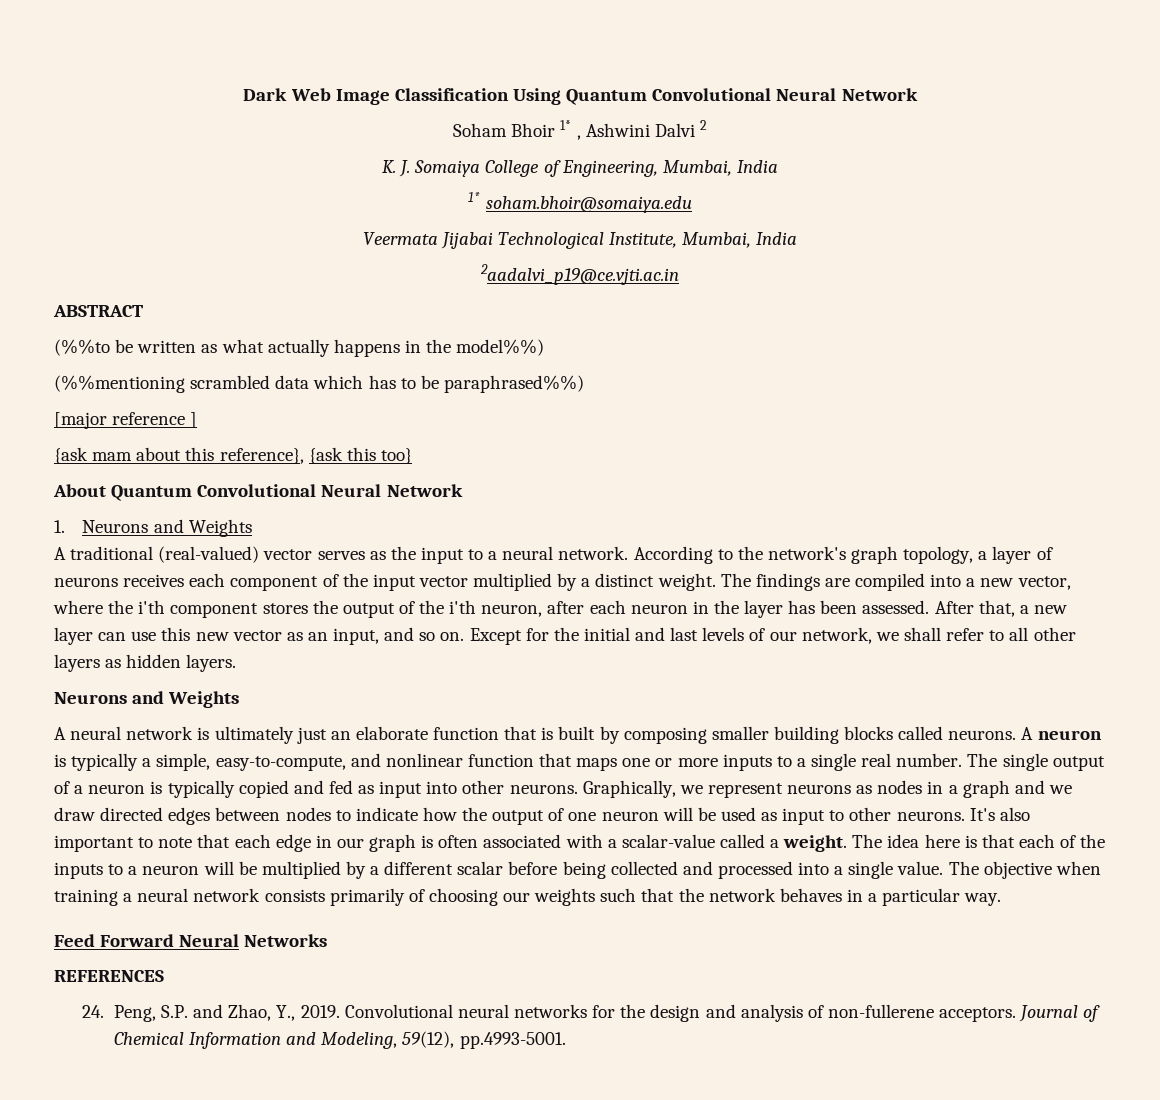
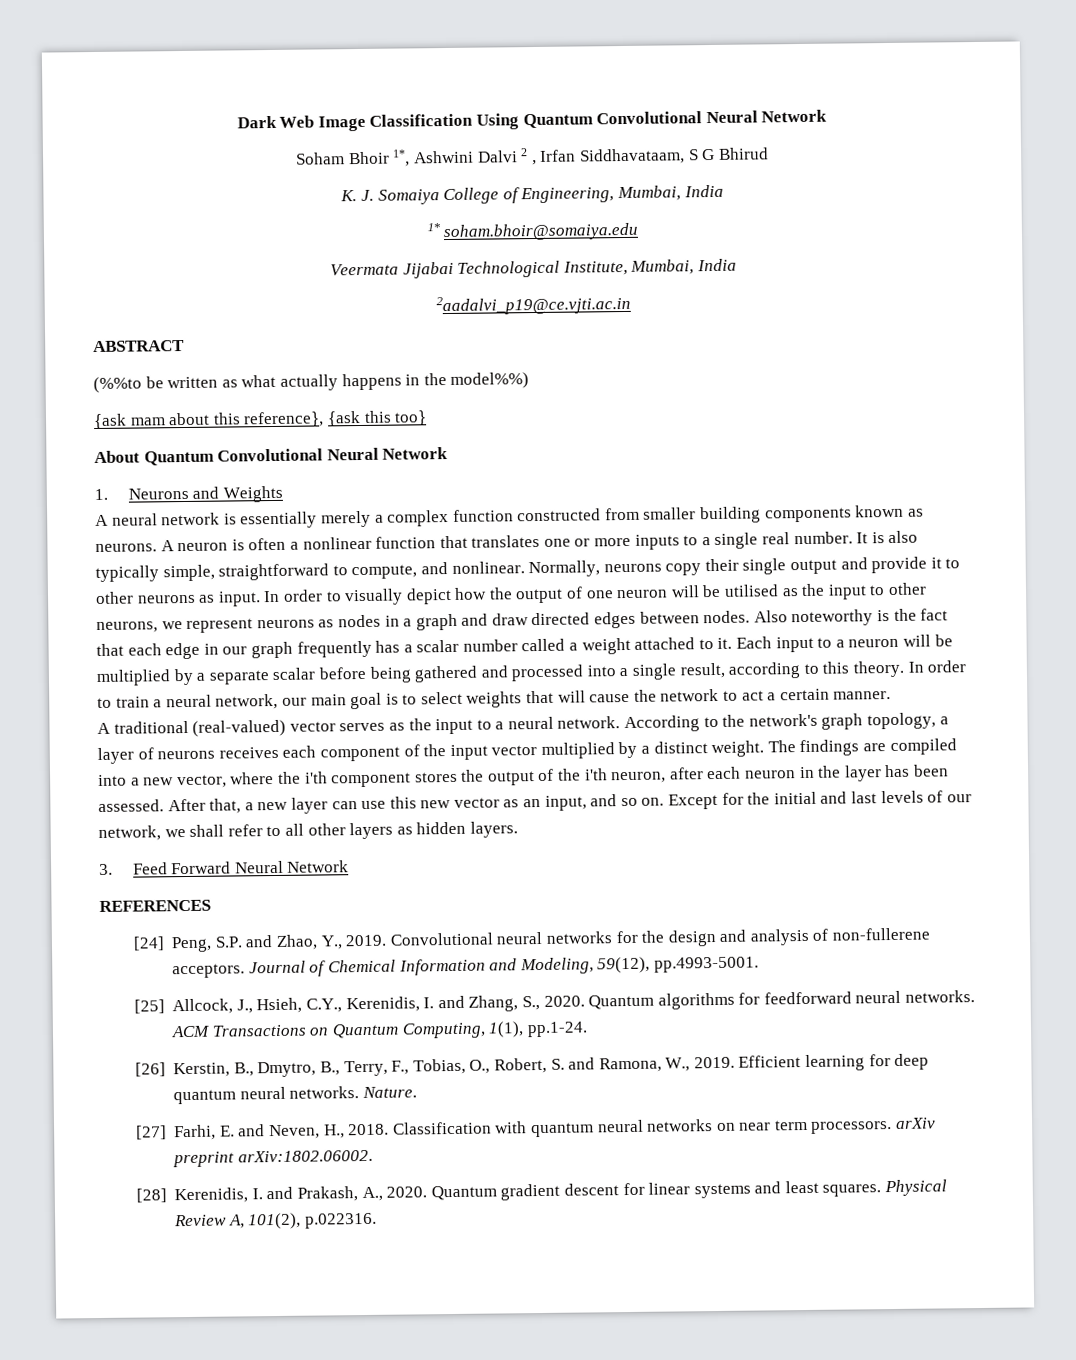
- Soham Bhoir 1* , Ashwini Dalvi 2
+ Soham Bhoir 1*, Ashwini Dalvi 2 , Irfan Siddhavataam, S G Bhirud
- (%%mentioning scrambled data which has to be paraphrased%%)
- [major reference ]
+ A neural network is essentially merely a complex function constructed from smaller building components known as neurons. A neuron is often a nonlinear function that translates one or more inputs to a single real number. It is also typically simple, straightforward to compute, and nonlinear. Normally, neurons copy their single output and provide it to other neurons as input. In order to visually depict how the output of one neuron will be utilised as the input to other neurons, we represent neurons as nodes in a graph and draw directed edges between nodes. Also noteworthy is the fact that each edge in our graph frequently has a scalar number called a weight attached to it. Each input to a neuron will be multiplied by a separate scalar before being gathered and processed into a single result, according to this theory. In order to train a neural network, our main goal is to select weights that will cause the network to act a certain manner.
  Except for the initial and last levels of our network, we shall refer to all other layers as hidden layers.
- Neurons and Weights
- A neural network is ultimately just an elaborate function that is built by composing smaller building blocks called neurons. A neuron is typically a simple, easy-to-compute, and nonlinear function that maps one or more inputs to a single real number. The single output of a neuron is typically copied and fed as input into other neurons. Graphically, we represent neurons as nodes in a graph and we draw directed edges between nodes to indicate how the output of one neuron will be used as input to other neurons. It's also important to note that each edge in our graph is often associated with a scalar-value called a weight. The idea here is that each of the inputs to a neuron will be multiplied by a different scalar before being collected and processed into a single value. The objective when training a neural network consists primarily of choosing our weights such that the network behaves in a particular way.
- Feed Forward Neural Networks
+ 3. Feed Forward Neural Network
- 24. Peng, S.P. and Zhao, Y., 2019.
+ [24] Peng, S.P. and Zhao, Y., 2019.
+ [25] Allcock, J., Hsieh, C.Y., Kerenidis, I. and Zhang, S., 2020. Quantum algorithms for feedforward neural networks. ACM Transactions on Quantum Computing, 1(1), pp.1-24.
+ [26] Kerstin, B., Dmytro, B., Terry, F., Tobias, O., Robert, S. and Ramona, W., 2019. Efficient learning for deep quantum neural networks. Nature.
+ [27] Farhi, E. and Neven, H., 2018. Classification with quantum neural networks on near term processors. arXiv preprint arXiv:1802.06002.
+ [28] Kerenidis, I. and Prakash, A., 2020. Quantum gradient descent for linear systems and least squares. Physical Review A, 101(2), p.022316.

